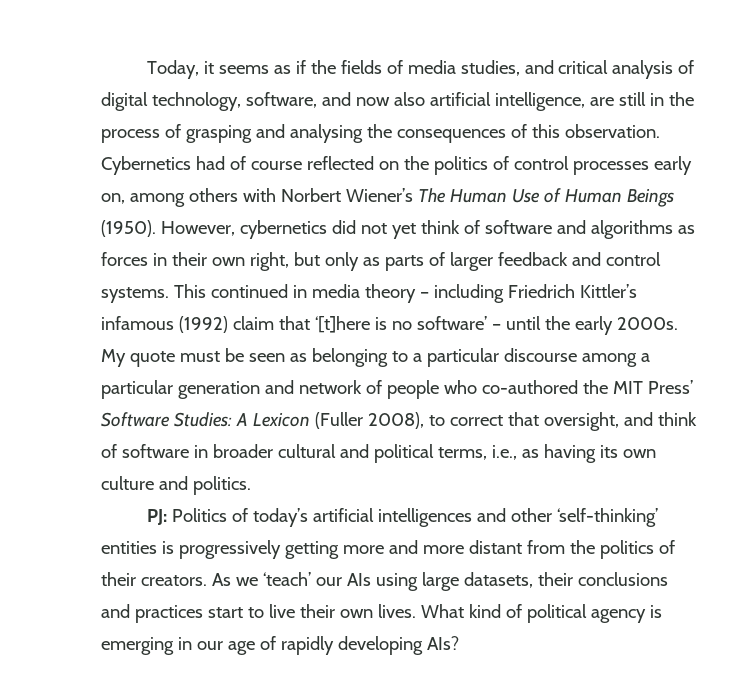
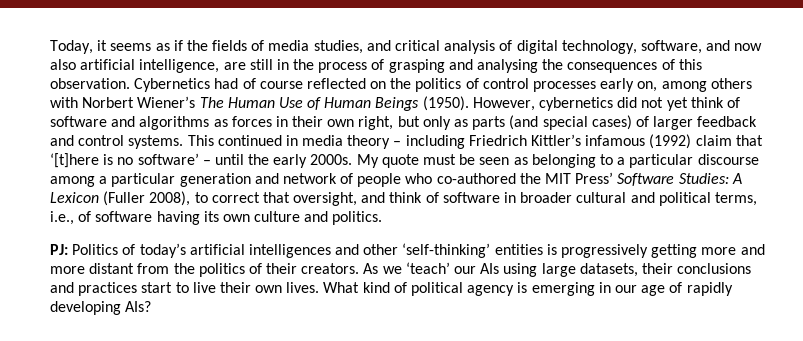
- However, cybernetics did not yet think of software and algorithms as forces in their own right, but only as parts of larger feedback and control systems.
+ However, cybernetics did not yet think of software and algorithms as forces in their own right, but only as parts (and special cases) of larger feedback and control systems.
- My quote must be seen as belonging to a particular discourse among a particular generation and network of people who co-authored the MIT Press’ Software Studies: A Lexicon (Fuller 2008), to correct that oversight, and think of software in broader cultural and political terms, i.e., as having its own culture and politics.
+ My quote must be seen as belonging to a particular discourse among a particular generation and network of people who co-authored the MIT Press’ Software Studies: A Lexicon (Fuller 2008), to correct that oversight, and think of software in broader cultural and political terms, i.e., of software having its own culture and politics.

